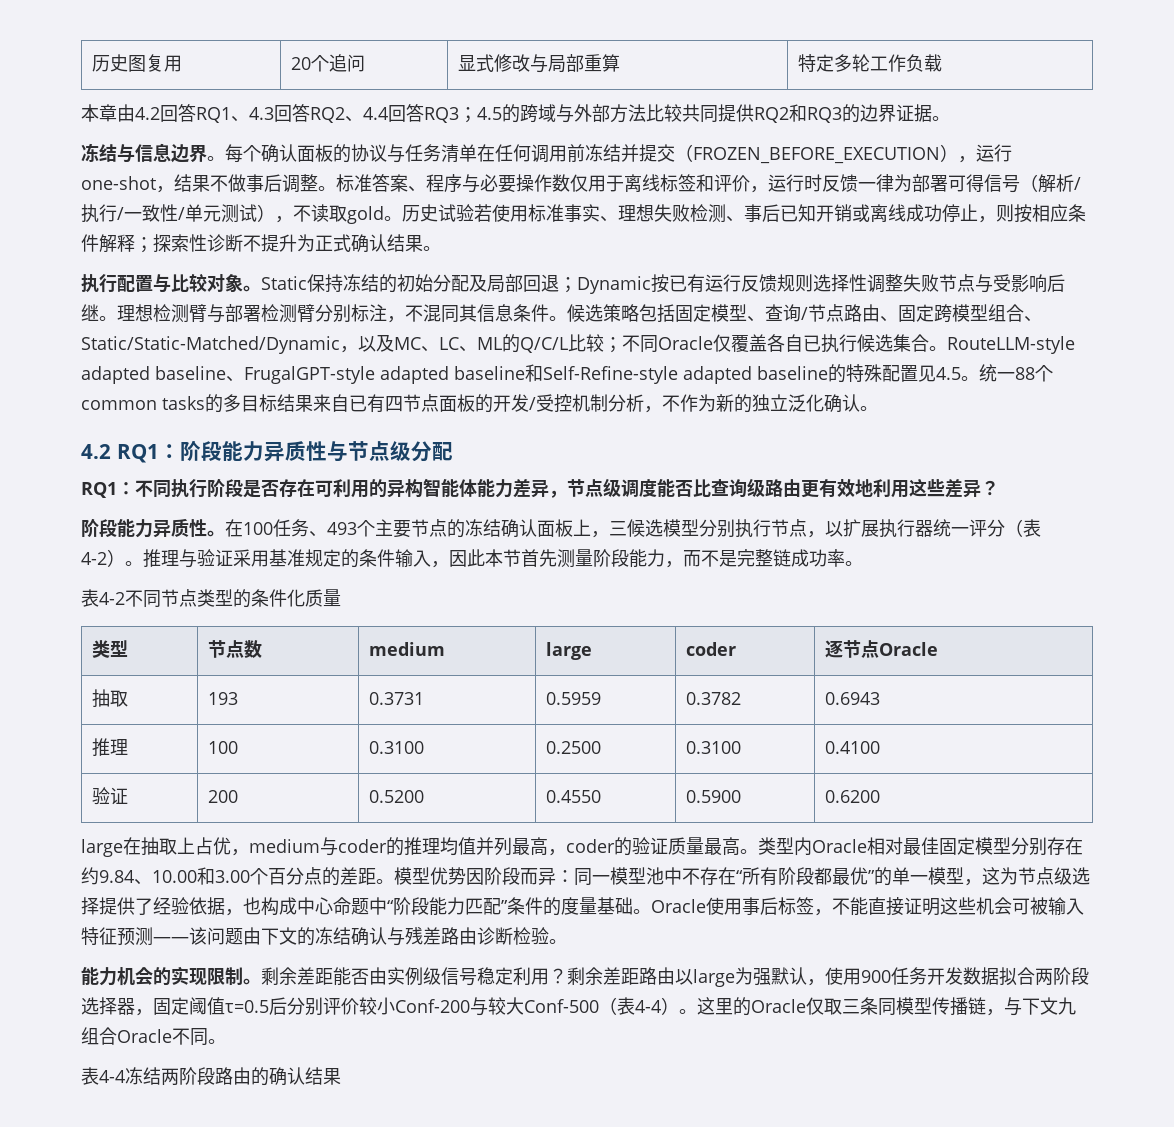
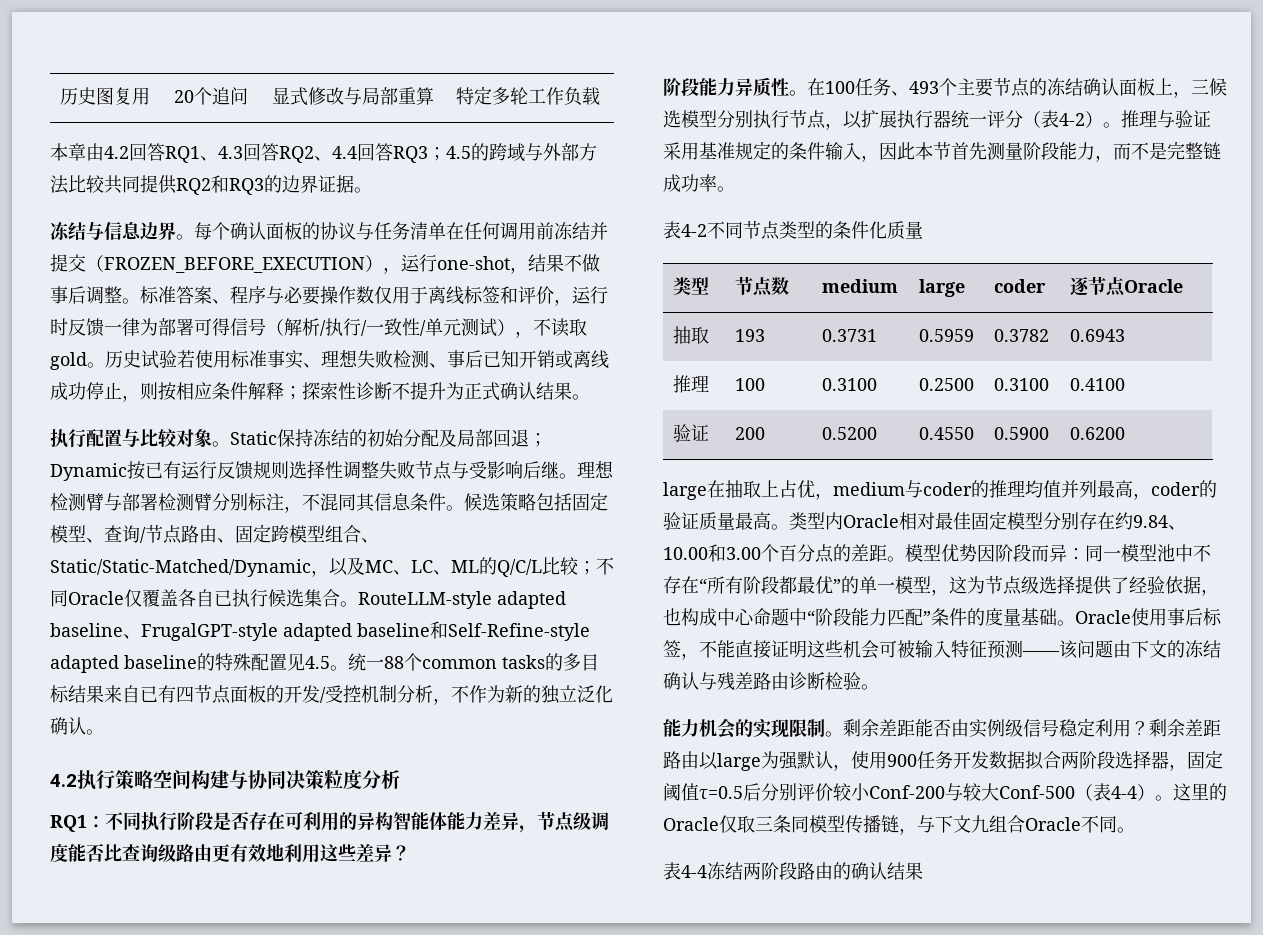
- 4.2 RQ1：阶段能力异质性与节点级分配
+ 4.2执行策略空间构建与协同决策粒度分析

